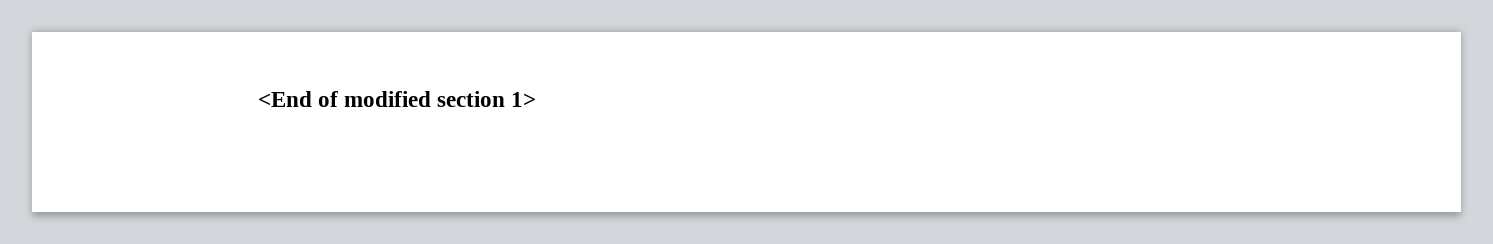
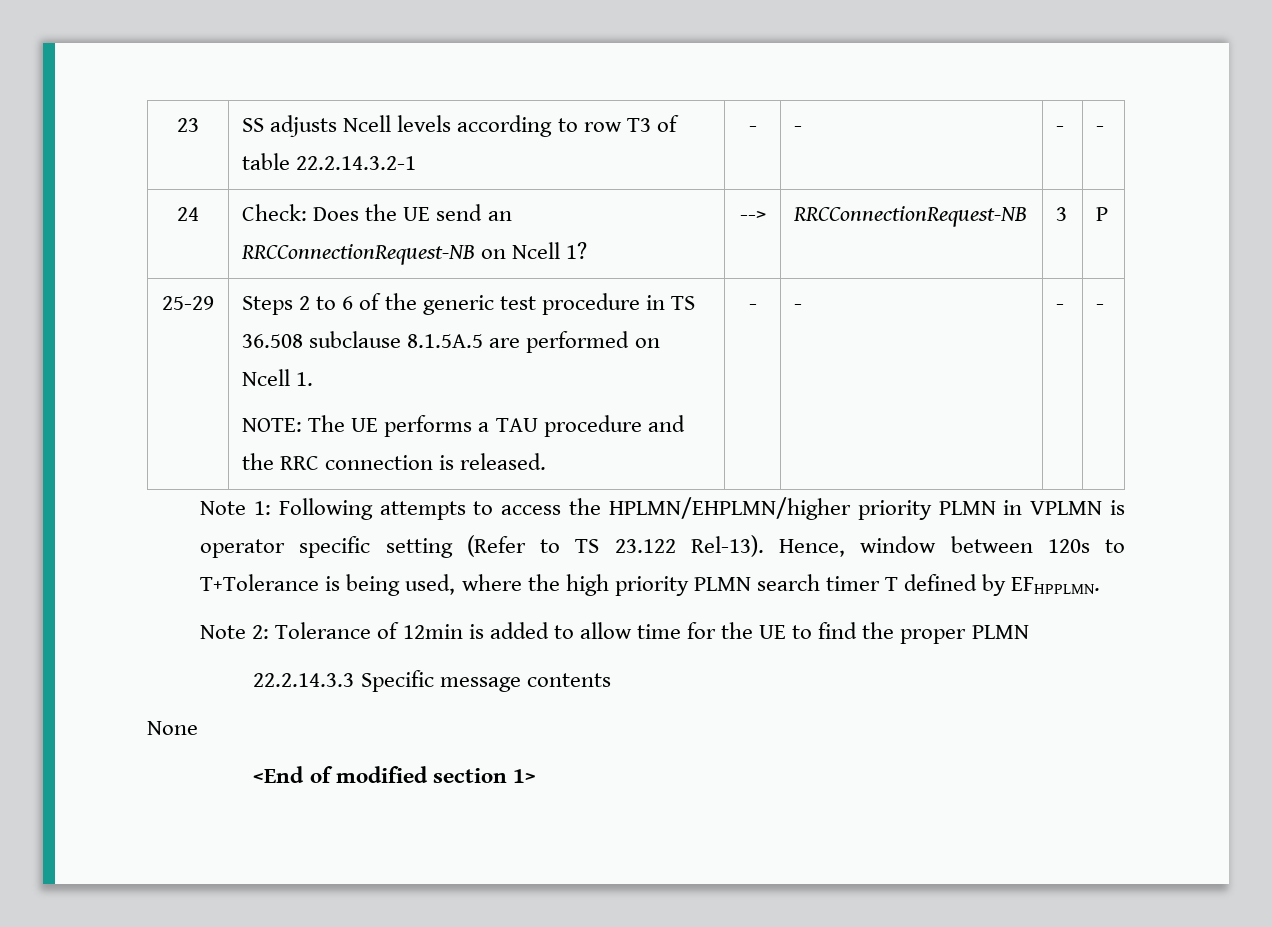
+ 23 | SS adjusts Ncell levels according to row T3 of table 22.2.14.3.2-1 | - | - | - | -
+ 24 | Check: Does the UE send an RRCConnectionRequest-NB on Ncell 1? | --> | RRCConnectionRequest-NB | 3 | P
+ 25-29 | Steps 2 to 6 of the generic test procedure in TS 36.508 subclause 8.1.5A.5 are performed on Ncell 1.
+ NOTE: The UE performs a TAU procedure and the RRC connection is released. | - | - | - | -
+ Note 1: Following attempts to access the HPLMN/EHPLMN/higher priority PLMN in VPLMN is operator specific setting (Refer to TS 23.122 Rel-13). Hence, window between 120s to T+Tolerance is being used, where the high priority PLMN search timer T defined by EFHPPLMN.
+ Note 2: Tolerance of 12min is added to allow time for the UE to find the proper PLMN
+ 22.2.14.3.3 Specific message contents
+ None

